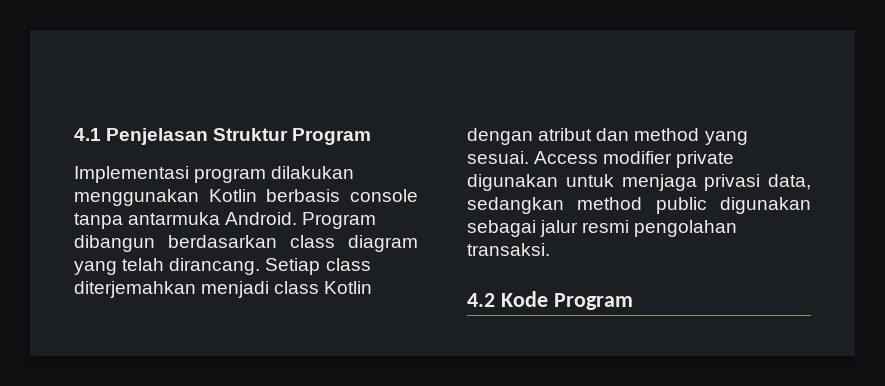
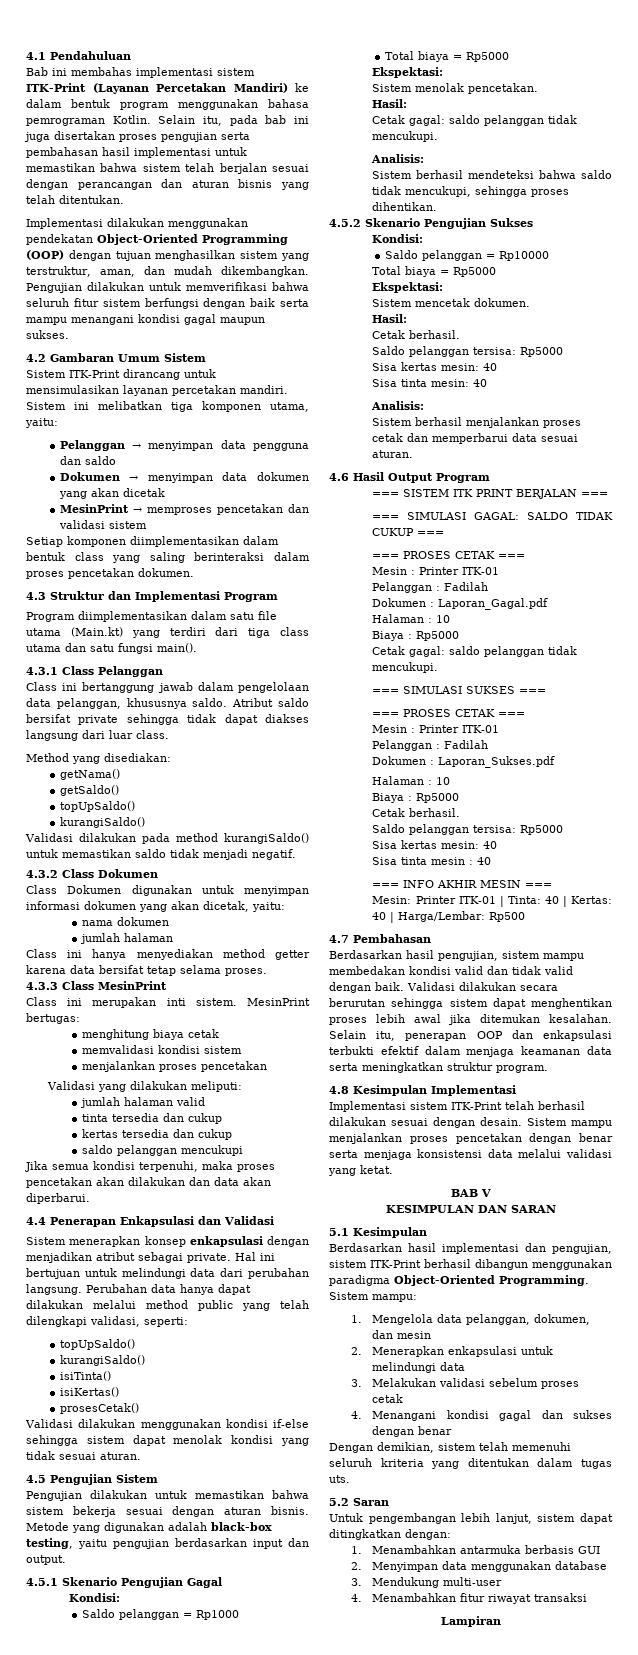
- 4.1 Penjelasan Struktur Program
- Implementasi program dilakukan menggunakan Kotlin berbasis console tanpa antarmuka Android. Program dibangun berdasarkan class diagram yang telah dirancang. Setiap class diterjemahkan menjadi class Kotlin dengan atribut dan method yang sesuai. Access modifier private digunakan untuk menjaga privasi data, sedangkan method public digunakan sebagai jalur resmi pengolahan transaksi.
- 4.2 Kode Program
+ 4.1 Pendahuluan
+ Bab ini membahas implementasi sistem ITK-Print (Layanan Percetakan Mandiri) ke dalam bentuk program menggunakan bahasa pemrograman Kotlin. Selain itu, pada bab ini juga disertakan proses pengujian serta pembahasan hasil implementasi untuk memastikan bahwa sistem telah berjalan sesuai dengan perancangan dan aturan bisnis yang telah ditentukan.
+ Implementasi dilakukan menggunakan pendekatan Object-Oriented Programming (OOP) dengan tujuan menghasilkan sistem yang terstruktur, aman, dan mudah dikembangkan. Pengujian dilakukan untuk memverifikasi bahwa seluruh fitur sistem berfungsi dengan baik serta mampu menangani kondisi gagal maupun sukses.
+ 4.2 Gambaran Umum Sistem
+ Sistem ITK-Print dirancang untuk mensimulasikan layanan percetakan mandiri. Sistem ini melibatkan tiga komponen utama, yaitu:
+ Pelanggan → menyimpan data pengguna dan saldo
+ Dokumen → menyimpan data dokumen yang akan dicetak
+ MesinPrint → memproses pencetakan dan validasi sistem
+ Setiap komponen diimplementasikan dalam bentuk class yang saling berinteraksi dalam proses pencetakan dokumen.
+ 4.3 Struktur dan Implementasi Program
+ Program diimplementasikan dalam satu file utama (Main.kt) yang terdiri dari tiga class utama dan satu fungsi main().
+ 4.3.1 Class Pelanggan
+ Class ini bertanggung jawab dalam pengelolaan data pelanggan, khususnya saldo. Atribut saldo bersifat private sehingga tidak dapat diakses langsung dari luar class.
+ Method yang disediakan:
+ getNama()
+ getSaldo()
+ topUpSaldo()
+ kurangiSaldo()
+ Validasi dilakukan pada method kurangiSaldo() untuk memastikan saldo tidak menjadi negatif.
+ 4.3.2 Class Dokumen
+ Class Dokumen digunakan untuk menyimpan informasi dokumen yang akan dicetak, yaitu:
+ nama dokumen
+ jumlah halaman
+ Class ini hanya menyediakan method getter karena data bersifat tetap selama proses.
+ 4.3.3 Class MesinPrint
+ Class ini merupakan inti sistem. MesinPrint bertugas:
+ menghitung biaya cetak
+ memvalidasi kondisi sistem
+ menjalankan proses pencetakan
+ Validasi yang dilakukan meliputi:
+ jumlah halaman valid
+ tinta tersedia dan cukup
+ kertas tersedia dan cukup
+ saldo pelanggan mencukupi
+ Jika semua kondisi terpenuhi, maka proses pencetakan akan dilakukan dan data akan diperbarui.
+ 4.4 Penerapan Enkapsulasi dan Validasi
+ Sistem menerapkan konsep enkapsulasi dengan menjadikan atribut sebagai private. Hal ini bertujuan untuk melindungi data dari perubahan langsung. Perubahan data hanya dapat dilakukan melalui method public yang telah dilengkapi validasi, seperti:
+ topUpSaldo()
+ kurangiSaldo()
+ isiTinta()
+ isiKertas()
+ prosesCetak()
+ Validasi dilakukan menggunakan kondisi if-else sehingga sistem dapat menolak kondisi yang tidak sesuai aturan.
+ 4.5 Pengujian Sistem
+ Pengujian dilakukan untuk memastikan bahwa sistem bekerja sesuai dengan aturan bisnis. Metode yang digunakan adalah black-box testing, yaitu pengujian berdasarkan input dan output.
+ 4.5.1 Skenario Pengujian Gagal
+ Kondisi:
+ Saldo pelanggan = Rp1000
+ Total biaya = Rp5000
+ Ekspektasi:
+ Sistem menolak pencetakan.
+ Hasil:
+ Cetak gagal: saldo pelanggan tidak mencukupi.
+ Analisis:
+ Sistem berhasil mendeteksi bahwa saldo tidak mencukupi, sehingga proses dihentikan.
+ 4.5.2 Skenario Pengujian Sukses
+ Kondisi:
+ Saldo pelanggan = Rp10000
+ Total biaya = Rp5000
+ Ekspektasi:
+ Sistem mencetak dokumen.
+ Hasil:
+ Cetak berhasil.
+ Saldo pelanggan tersisa: Rp5000
+ Sisa kertas mesin: 40
+ Sisa tinta mesin: 40
+ Analisis:
+ Sistem berhasil menjalankan proses cetak dan memperbarui data sesuai aturan.
+ 4.6 Hasil Output Program
+ === SISTEM ITK PRINT BERJALAN ===
+ === SIMULASI GAGAL: SALDO TIDAK CUKUP ===
+ === PROSES CETAK ===
+ Mesin : Printer ITK-01
+ Pelanggan : Fadilah
+ Dokumen : Laporan_Gagal.pdf
+ Halaman : 10
+ Biaya : Rp5000
+ Cetak gagal: saldo pelanggan tidak mencukupi.
+ === SIMULASI SUKSES ===
+ === PROSES CETAK ===
+ Mesin : Printer ITK-01
+ Pelanggan : Fadilah
+ Dokumen : Laporan_Sukses.pdf
+ Halaman : 10
+ Biaya : Rp5000
+ Cetak berhasil.
+ Saldo pelanggan tersisa: Rp5000
+ Sisa kertas mesin: 40
+ Sisa tinta mesin : 40
+ === INFO AKHIR MESIN ===
+ Mesin: Printer ITK-01 | Tinta: 40 | Kertas: 40 | Harga/Lembar: Rp500
+ 4.7 Pembahasan
+ Berdasarkan hasil pengujian, sistem mampu membedakan kondisi valid dan tidak valid dengan baik. Validasi dilakukan secara berurutan sehingga sistem dapat menghentikan proses lebih awal jika ditemukan kesalahan. Selain itu, penerapan OOP dan enkapsulasi terbukti efektif dalam menjaga keamanan data serta meningkatkan struktur program.
+ 4.8 Kesimpulan Implementasi
+ Implementasi sistem ITK-Print telah berhasil dilakukan sesuai dengan desain. Sistem mampu menjalankan proses pencetakan dengan benar serta menjaga konsistensi data melalui validasi yang ketat.
+ BAB V
+ KESIMPULAN DAN SARAN
+ 5.1 Kesimpulan
+ Berdasarkan hasil implementasi dan pengujian, sistem ITK-Print berhasil dibangun menggunakan paradigma Object-Oriented Programming. Sistem mampu:
+ 1. Mengelola data pelanggan, dokumen, dan mesin
+ 2. Menerapkan enkapsulasi untuk melindungi data
+ 3. Melakukan validasi sebelum proses cetak
+ 4. Menangani kondisi gagal dan sukses dengan benar
+ Dengan demikian, sistem telah memenuhi seluruh kriteria yang ditentukan dalam tugas uts.
+ 5.2 Saran
+ Untuk pengembangan lebih lanjut, sistem dapat ditingkatkan dengan:
+ 1. Menambahkan antarmuka berbasis GUI
+ 2. Menyimpan data menggunakan database
+ 3. Mendukung multi-user
+ 4. Menambahkan fitur riwayat transaksi
+ Lampiran

